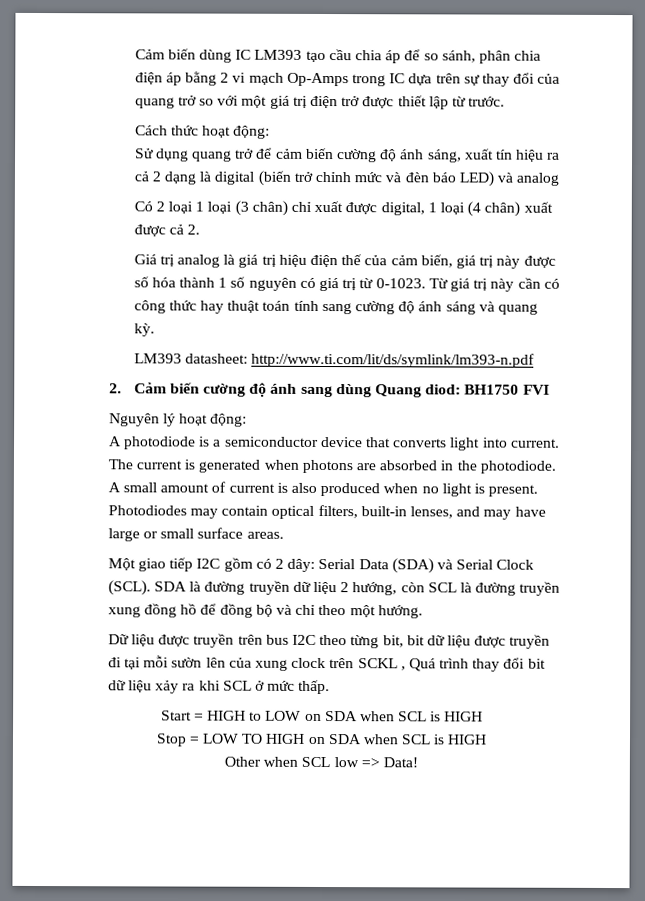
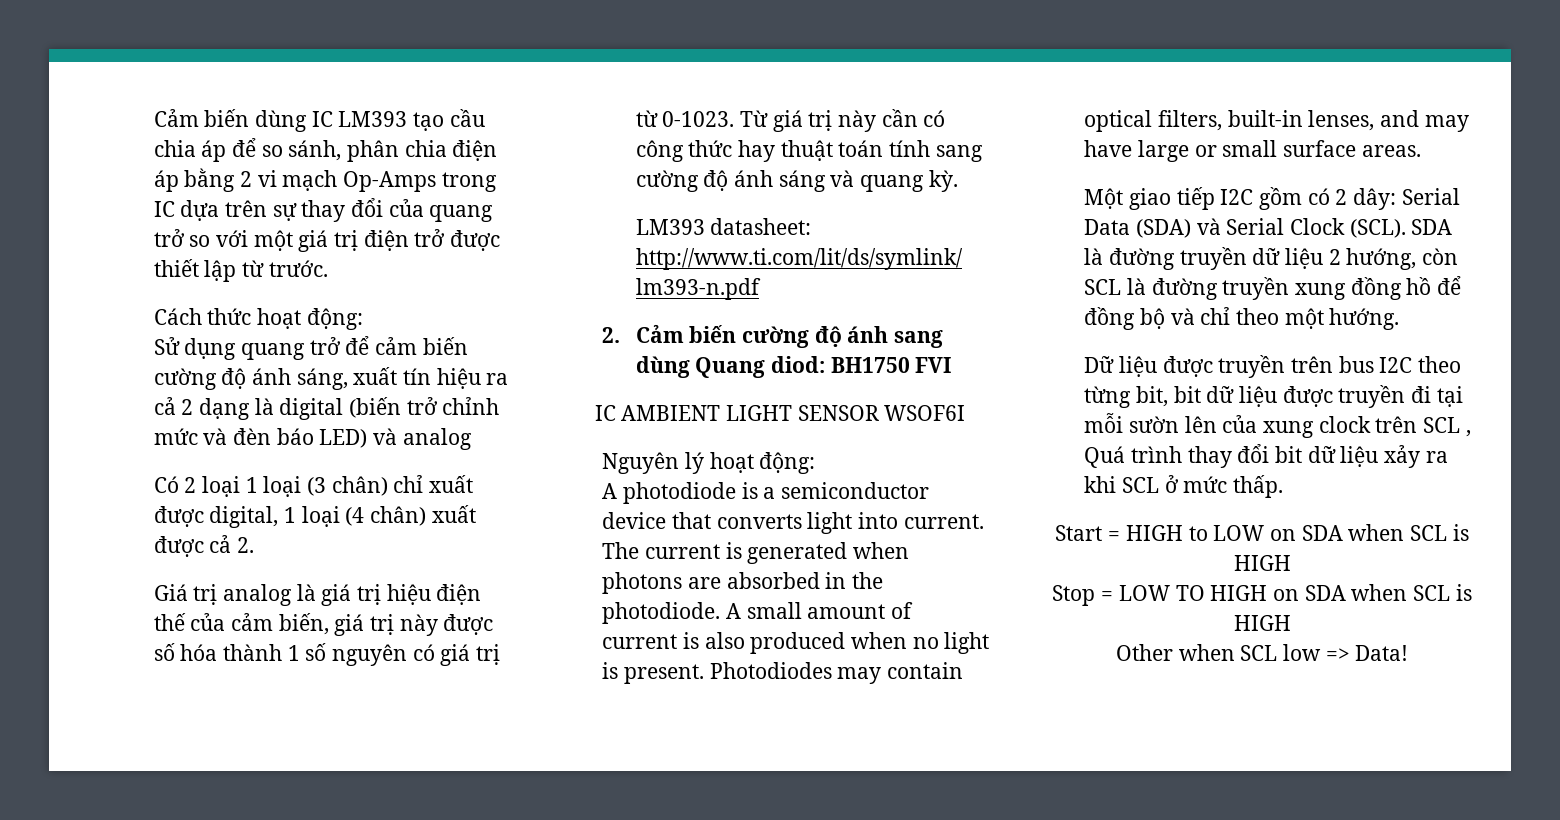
+ IC AMBIENT LIGHT SENSOR WSOF6I
- Dữ liệu được truyền trên bus I2C theo từng bit, bit dữ liệu được truyền đi tại mỗi sườn lên của xung clock trên SCKL , Quá trình thay đổi bit dữ liệu xảy ra khi SCL ở mức thấp.
+ Dữ liệu được truyền trên bus I2C theo từng bit, bit dữ liệu được truyền đi tại mỗi sườn lên của xung clock trên SCL , Quá trình thay đổi bit dữ liệu xảy ra khi SCL ở mức thấp.

